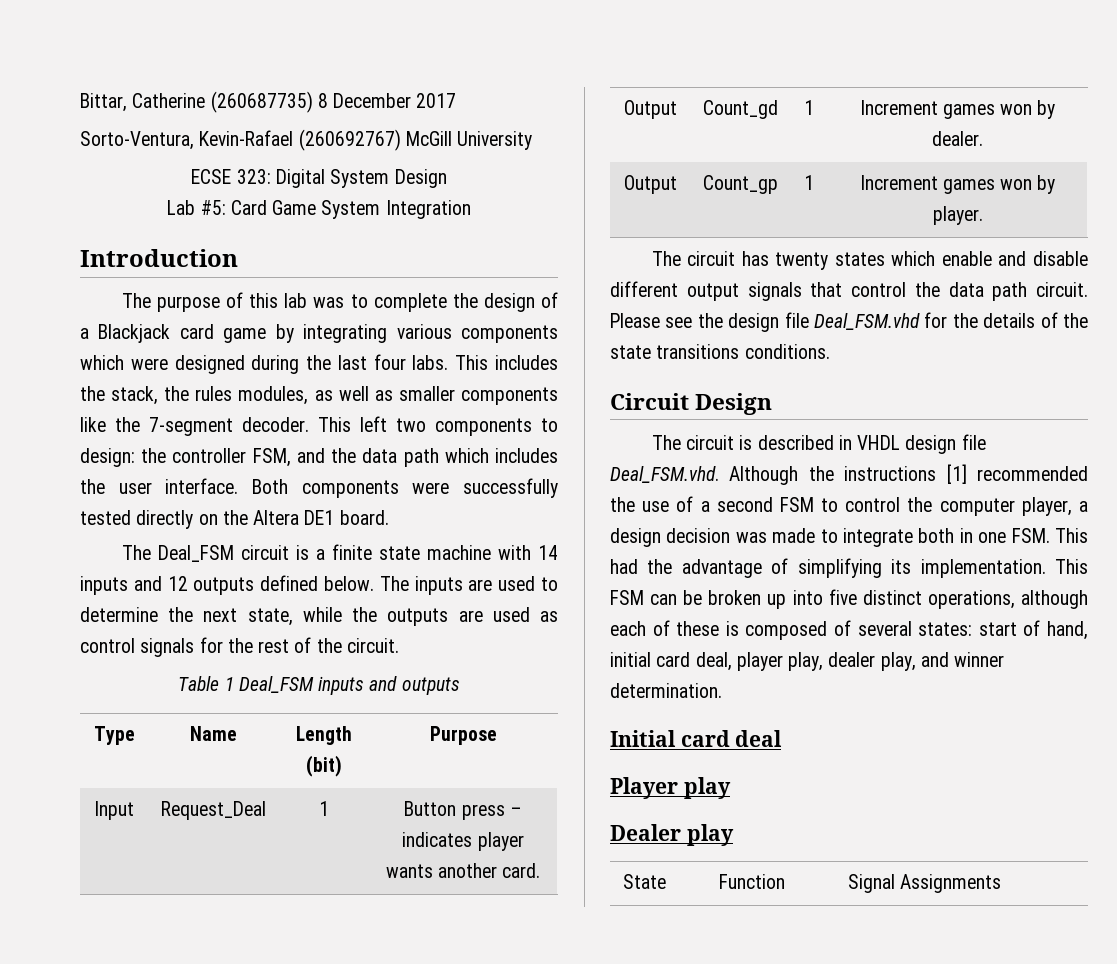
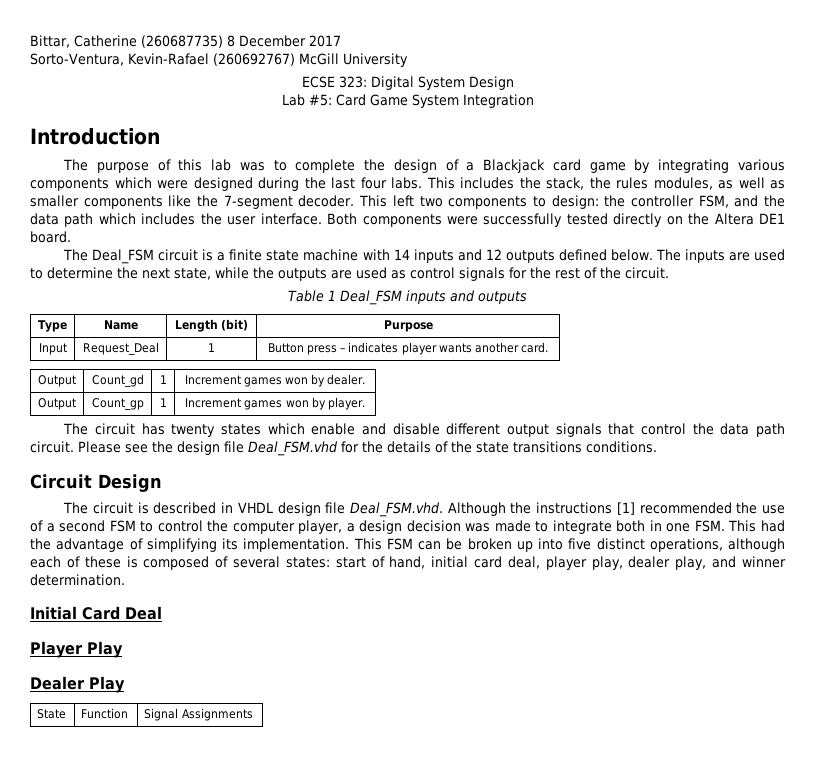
- Initial card deal
+ Initial Card Deal
- Player play
+ Player Play
- Dealer play
+ Dealer Play

